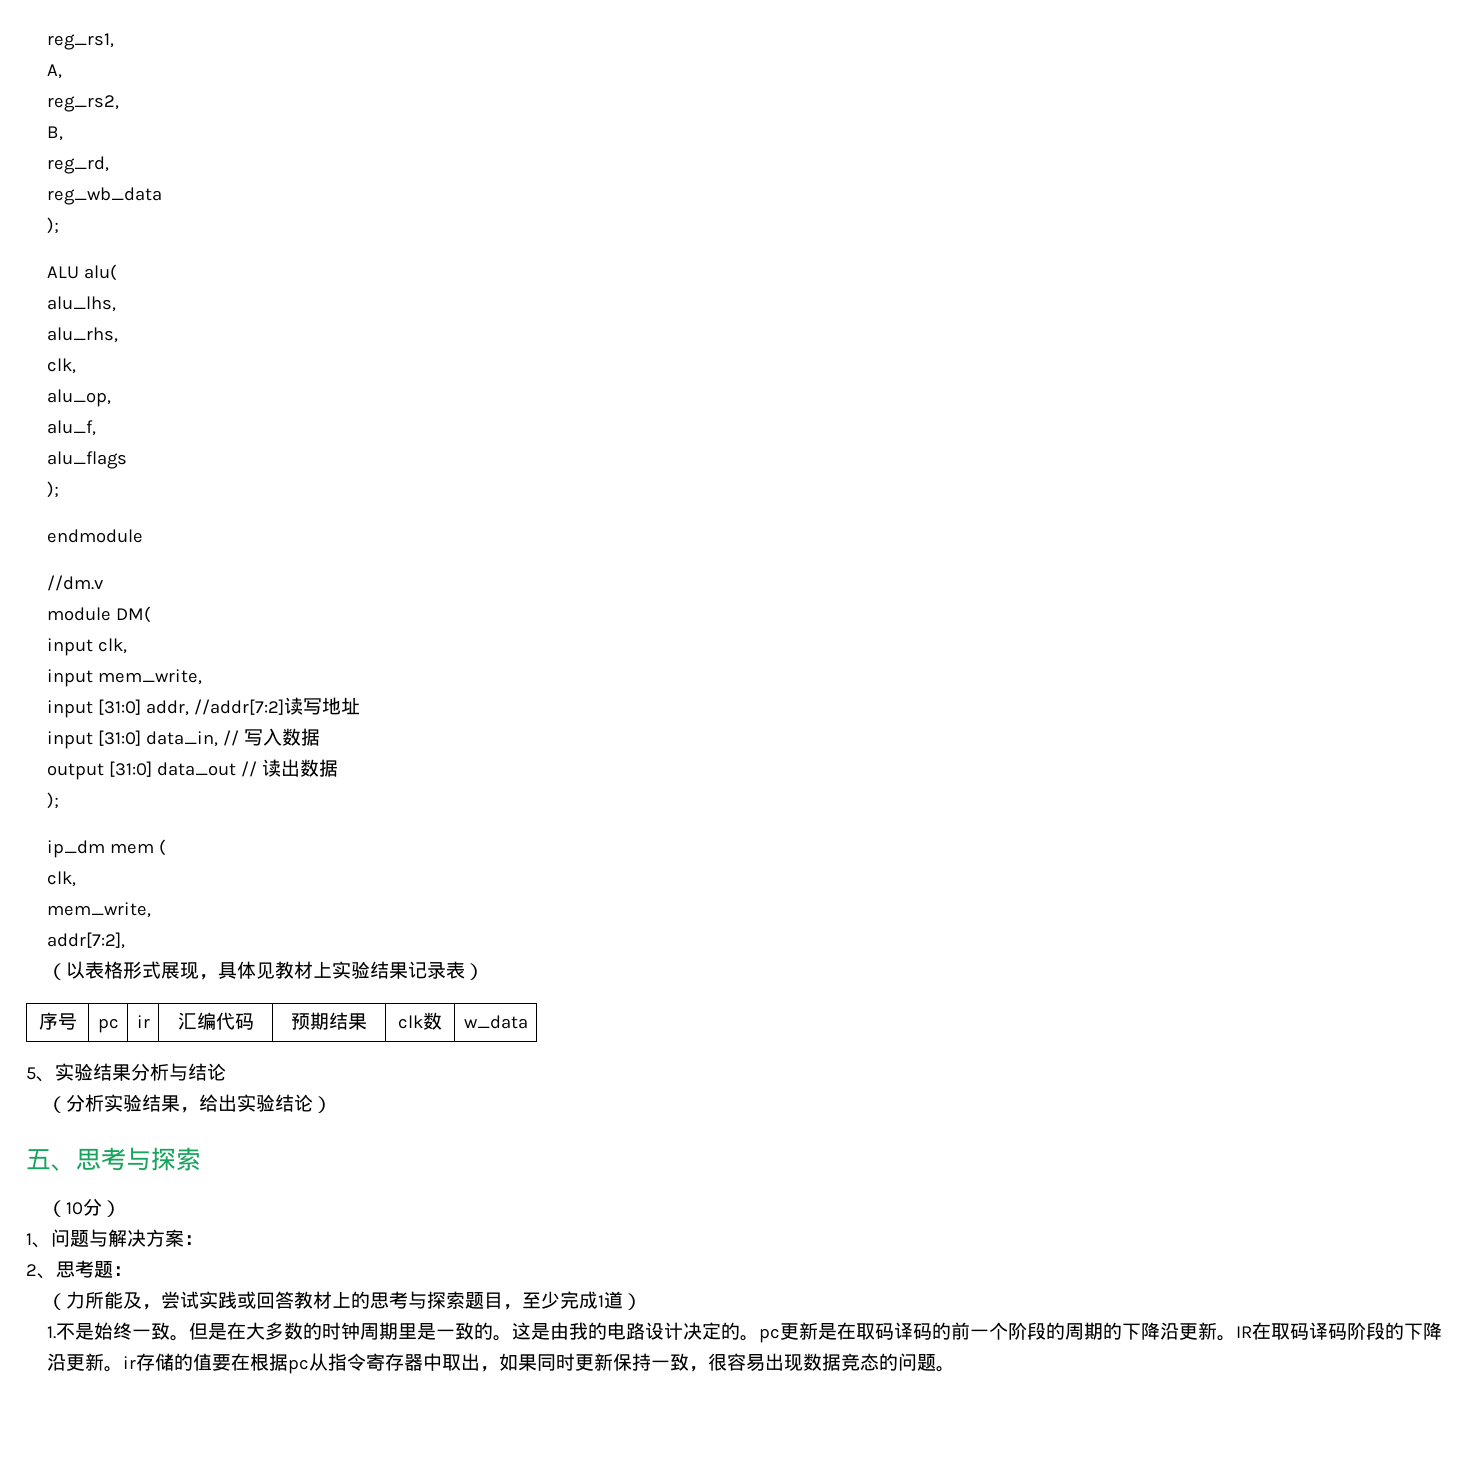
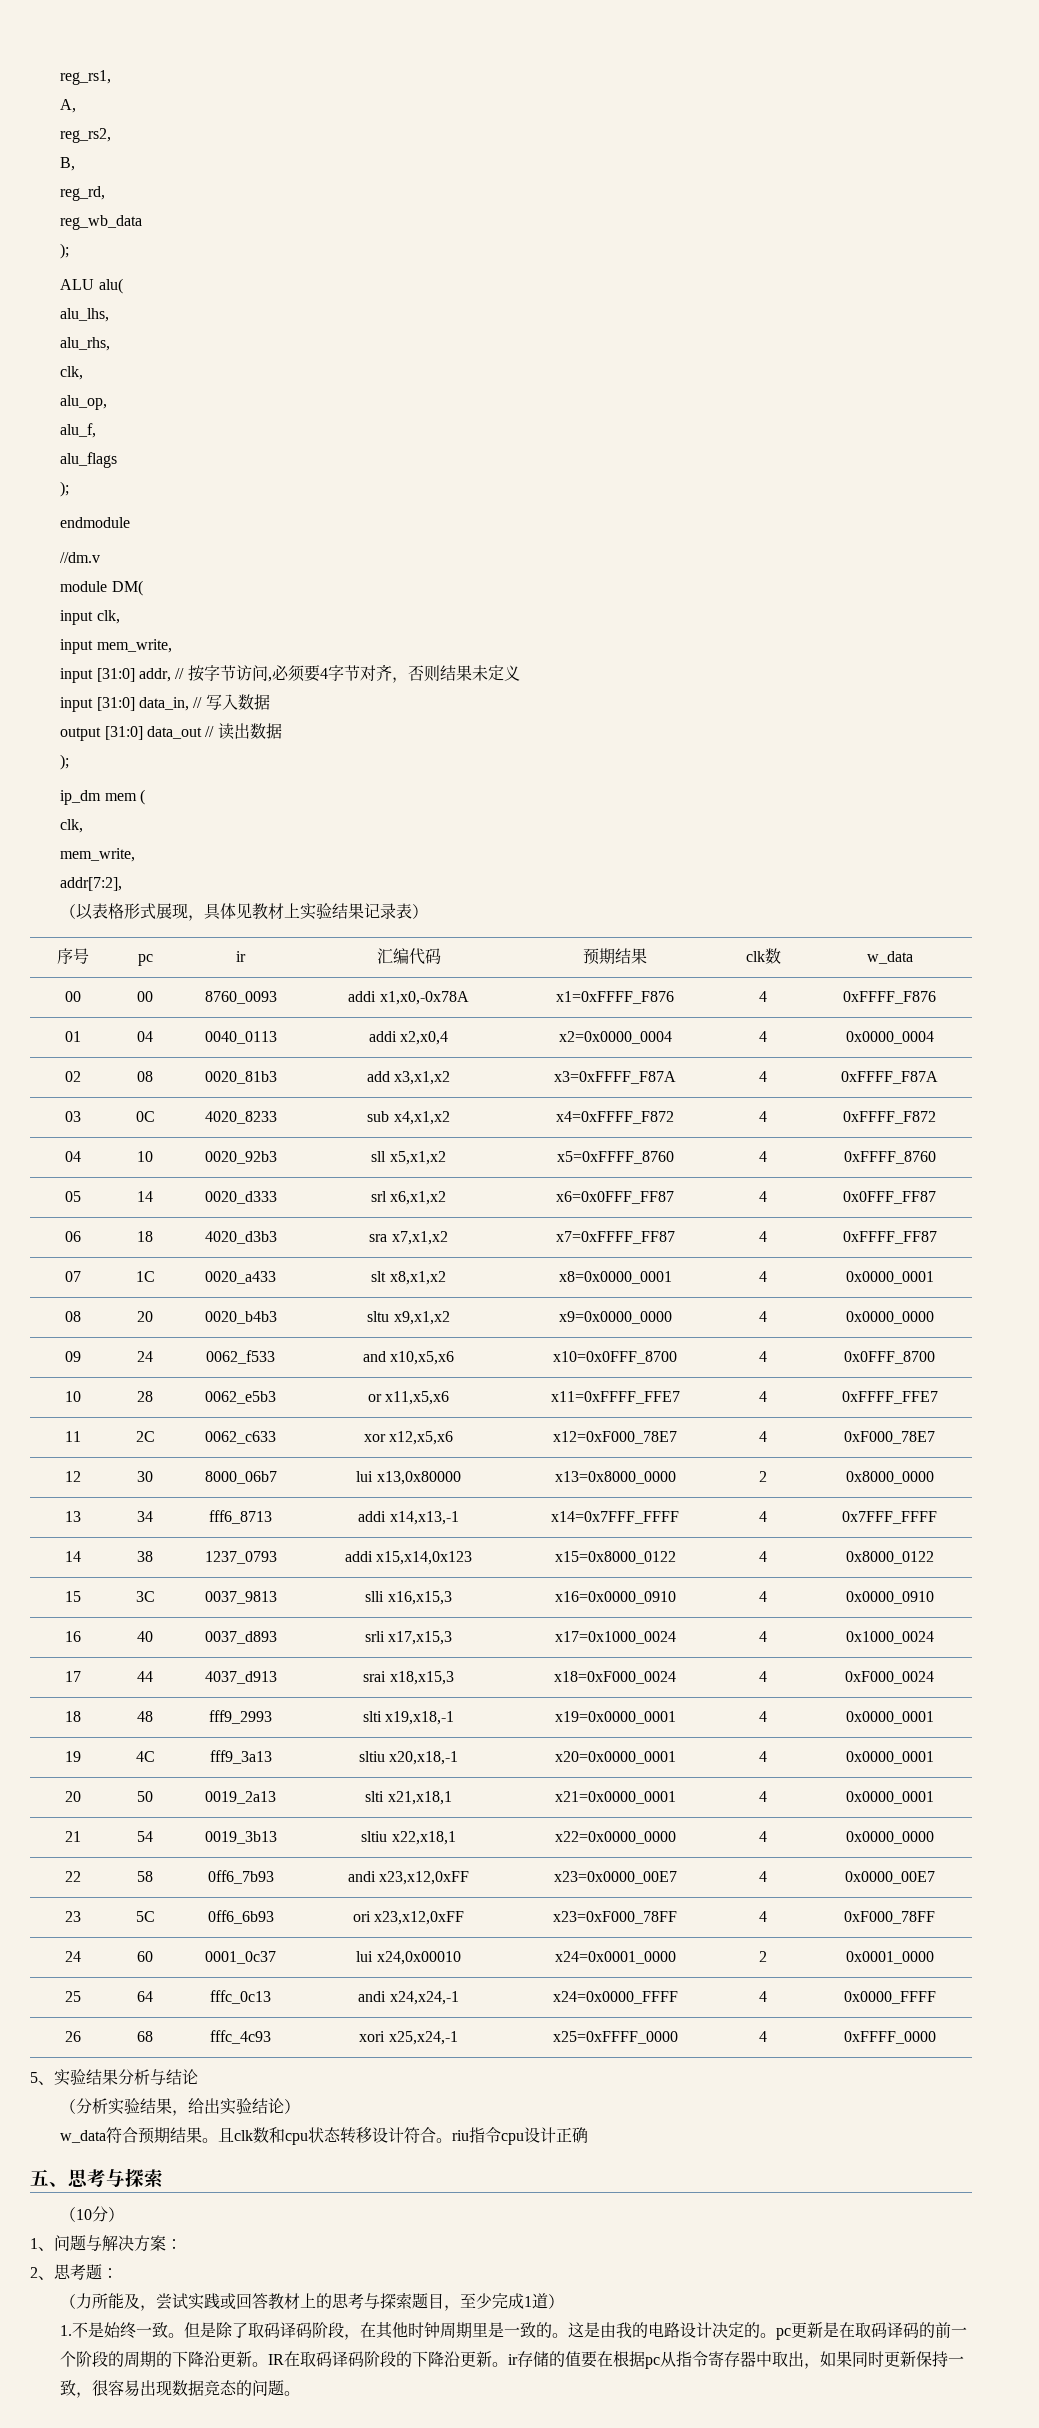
- input [31:0] addr, //addr[7:2]读写地址
+ input [31:0] addr, // 按字节访问,必须要4字节对齐，否则结果未定义
+ 00 | 00 | 8760_0093 | addi x1,x0,-0x78A | x1=0xFFFF_F876 | 4 | 0xFFFF_F876
+ 01 | 04 | 0040_0113 | addi x2,x0,4 | x2=0x0000_0004 | 4 | 0x0000_0004
+ 02 | 08 | 0020_81b3 | add x3,x1,x2 | x3=0xFFFF_F87A | 4 | 0xFFFF_F87A
+ 03 | 0C | 4020_8233 | sub x4,x1,x2 | x4=0xFFFF_F872 | 4 | 0xFFFF_F872
+ 04 | 10 | 0020_92b3 | sll x5,x1,x2 | x5=0xFFFF_8760 | 4 | 0xFFFF_8760
+ 05 | 14 | 0020_d333 | srl x6,x1,x2 | x6=0x0FFF_FF87 | 4 | 0x0FFF_FF87
+ 06 | 18 | 4020_d3b3 | sra x7,x1,x2 | x7=0xFFFF_FF87 | 4 | 0xFFFF_FF87
+ 07 | 1C | 0020_a433 | slt x8,x1,x2 | x8=0x0000_0001 | 4 | 0x0000_0001
+ 08 | 20 | 0020_b4b3 | sltu x9,x1,x2 | x9=0x0000_0000 | 4 | 0x0000_0000
+ 09 | 24 | 0062_f533 | and x10,x5,x6 | x10=0x0FFF_8700 | 4 | 0x0FFF_8700
+ 10 | 28 | 0062_e5b3 | or x11,x5,x6 | x11=0xFFFF_FFE7 | 4 | 0xFFFF_FFE7
+ 11 | 2C | 0062_c633 | xor x12,x5,x6 | x12=0xF000_78E7 | 4 | 0xF000_78E7
+ 12 | 30 | 8000_06b7 | lui x13,0x80000 | x13=0x8000_0000 | 2 | 0x8000_0000
+ 13 | 34 | fff6_8713 | addi x14,x13,-1 | x14=0x7FFF_FFFF | 4 | 0x7FFF_FFFF
+ 14 | 38 | 1237_0793 | addi x15,x14,0x123 | x15=0x8000_0122 | 4 | 0x8000_0122
+ 15 | 3C | 0037_9813 | slli x16,x15,3 | x16=0x0000_0910 | 4 | 0x0000_0910
+ 16 | 40 | 0037_d893 | srli x17,x15,3 | x17=0x1000_0024 | 4 | 0x1000_0024
+ 17 | 44 | 4037_d913 | srai x18,x15,3 | x18=0xF000_0024 | 4 | 0xF000_0024
+ 18 | 48 | fff9_2993 | slti x19,x18,-1 | x19=0x0000_0001 | 4 | 0x0000_0001
+ 19 | 4C | fff9_3a13 | sltiu x20,x18,-1 | x20=0x0000_0001 | 4 | 0x0000_0001
+ 20 | 50 | 0019_2a13 | slti x21,x18,1 | x21=0x0000_0001 | 4 | 0x0000_0001
+ 21 | 54 | 0019_3b13 | sltiu x22,x18,1 | x22=0x0000_0000 | 4 | 0x0000_0000
+ 22 | 58 | 0ff6_7b93 | andi x23,x12,0xFF | x23=0x0000_00E7 | 4 | 0x0000_00E7
+ 23 | 5C | 0ff6_6b93 | ori x23,x12,0xFF | x23=0xF000_78FF | 4 | 0xF000_78FF
+ 24 | 60 | 0001_0c37 | lui x24,0x00010 | x24=0x0001_0000 | 2 | 0x0001_0000
+ 25 | 64 | fffc_0c13 | andi x24,x24,-1 | x24=0x0000_FFFF | 4 | 0x0000_FFFF
+ 26 | 68 | fffc_4c93 | xori x25,x24,-1 | x25=0xFFFF_0000 | 4 | 0xFFFF_0000
+ w_data符合预期结果。且clk数和cpu状态转移设计符合。riu指令cpu设计正确
- 但是在大多数的时钟周期里是一致的。
+ 但是除了取码译码阶段，在其他时钟周期里是一致的。

